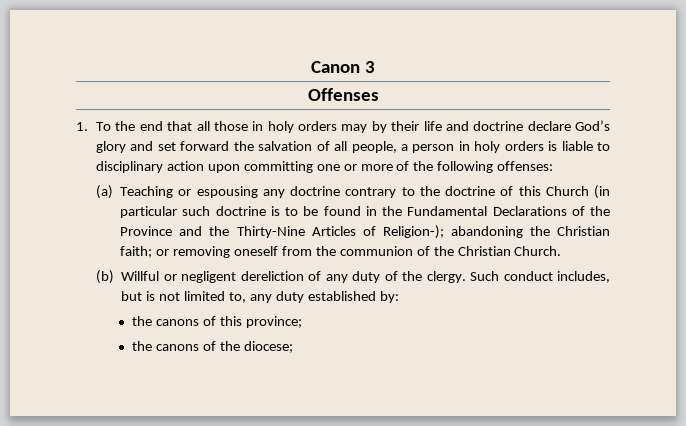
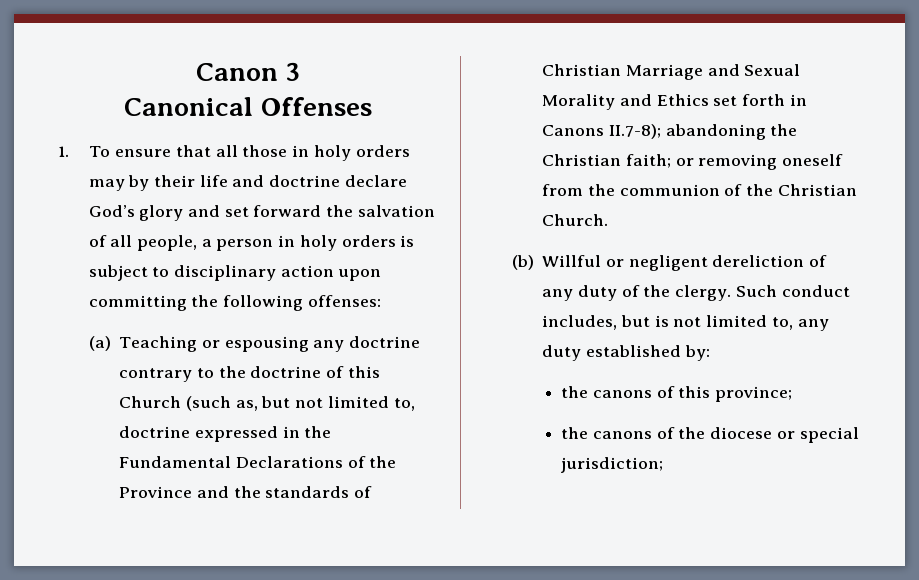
- Offenses
+ Canonical Offenses
- 1. To the end that all those in holy orders may by their life and doctrine declare God’s glory and set forward the salvation of all people, a person in holy orders is liable to disciplinary action upon committing one or more of the following offenses:
+ 1. To ensure that all those in holy orders may by their life and doctrine declare God’s glory and set forward the salvation of all people, a person in holy orders is subject to disciplinary action upon committing the following offenses:
- (a) Teaching or espousing any doctrine contrary to the doctrine of this Church (in particular such doctrine is to be found in the Fundamental Declarations of the Province and the Thirty-Nine Articles of Religion-); abandoning the Christian faith; or removing oneself from the communion of the Christian Church.
+ (a) Teaching or espousing any doctrine contrary to the doctrine of this Church (such as, but not limited to, doctrine expressed in the Fundamental Declarations of the Province and the standards of Christian Marriage and Sexual Morality and Ethics set forth in Canons II.7-8); abandoning the Christian faith; or removing oneself from the communion of the Christian Church.
- the canons of the diocese;
+ the canons of the diocese or special jurisdiction;

